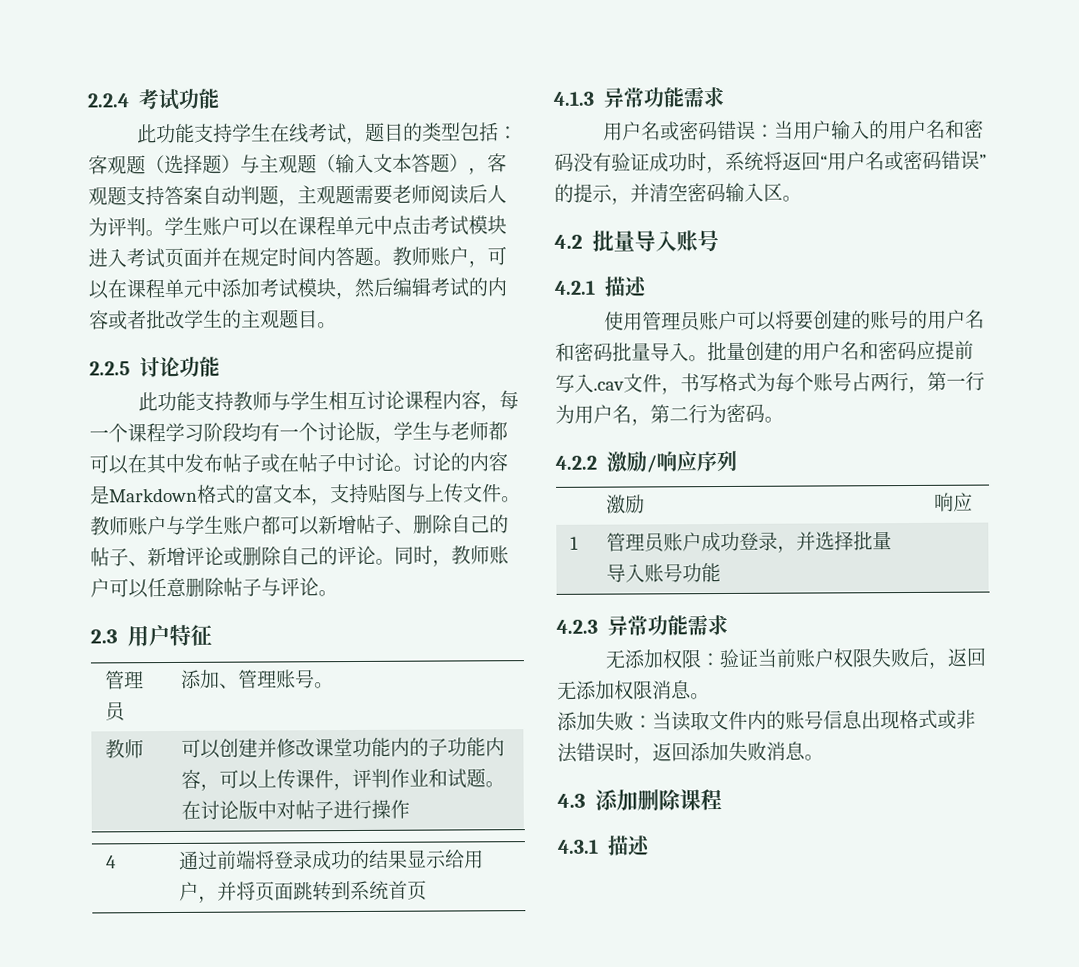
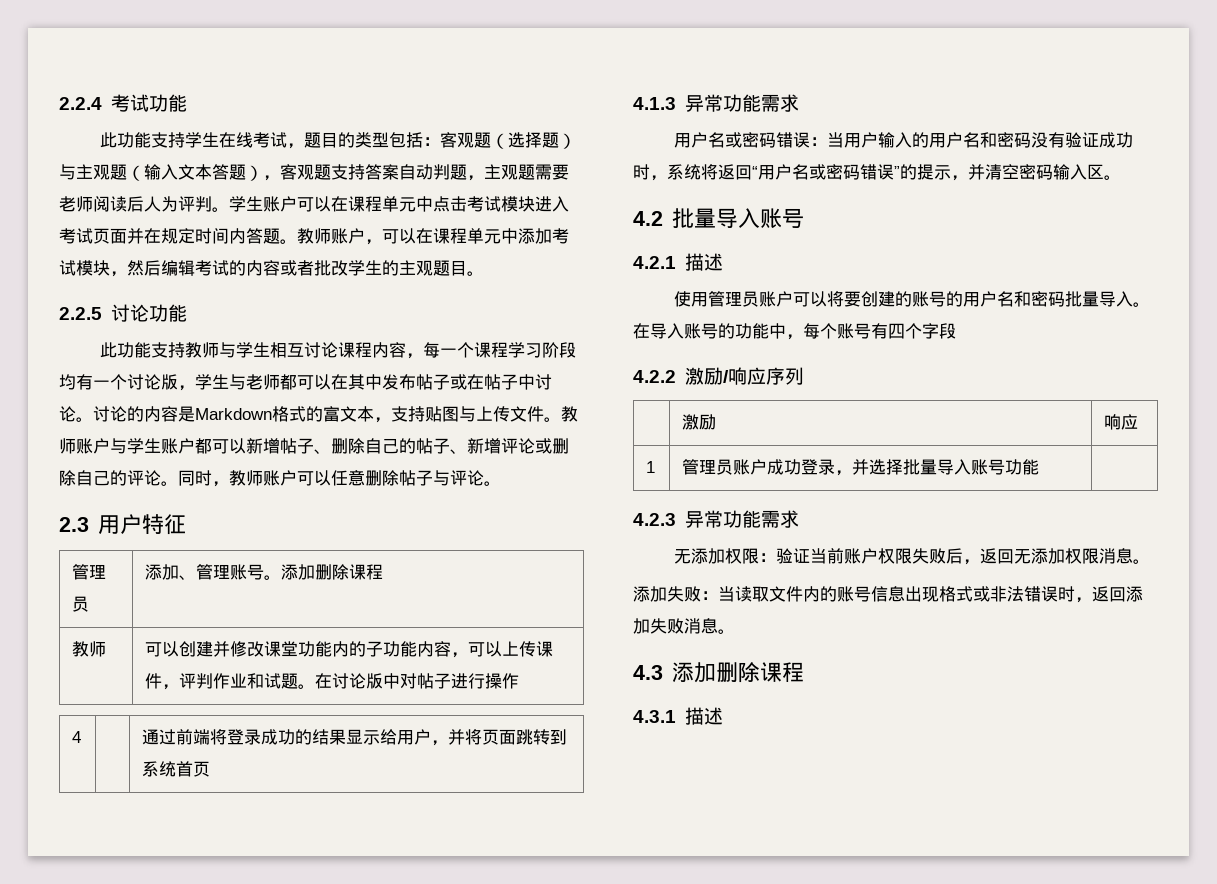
- 管理员 | 添加、管理账号。
+ 管理员 | 添加、管理账号。添加删除课程
- 批量创建的用户名和密码应提前写入.cav文件，书写格式为每个账号占两行，第一行为用户名，第二行为密码。
+ 在导入账号的功能中，每个账号有四个字段

